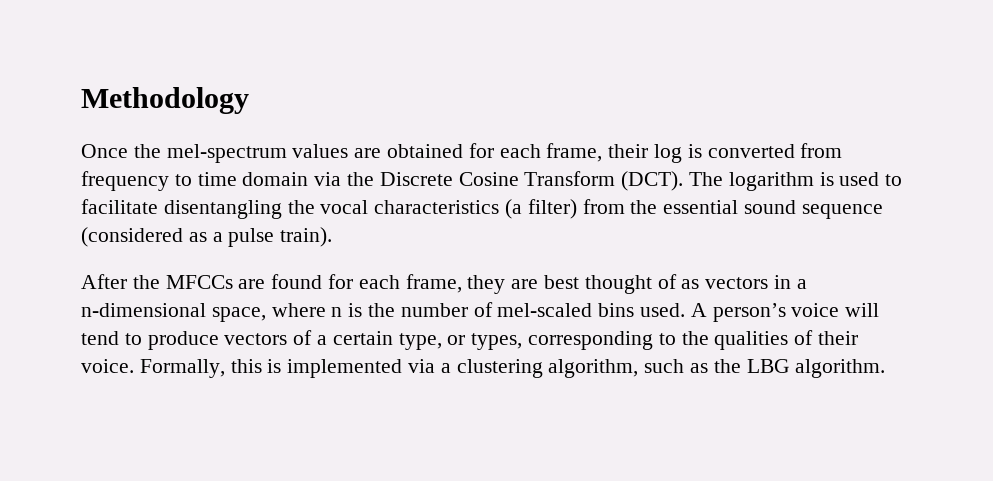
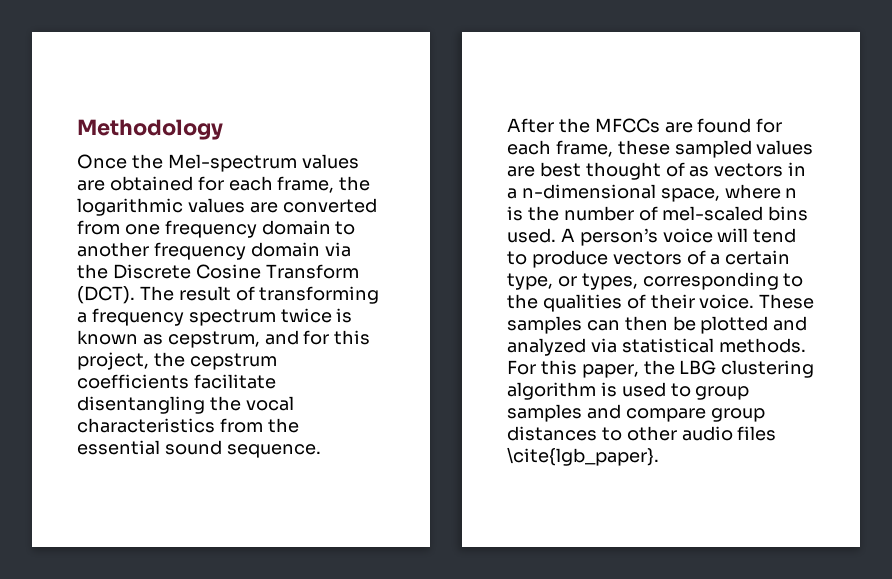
- Once the mel-spectrum values are obtained for each frame, their log is converted from frequency to time domain via the Discrete Cosine Transform (DCT).
+ Once the Mel-spectrum values are obtained for each frame, the logarithmic values are converted from one frequency domain to another frequency domain via the Discrete Cosine Transform (DCT).
- The logarithm is used to facilitate disentangling the vocal characteristics (a filter) from the essential sound sequence (considered as a pulse train).
+ The result of transforming a frequency spectrum twice is known as cepstrum, and for this project, the cepstrum coefficients facilitate disentangling the vocal characteristics from the essential sound sequence.
- After the MFCCs are found for each frame, they are best thought of as vectors in a n-dimensional space, where n is the number of mel-scaled bins used.
+ After the MFCCs are found for each frame, these sampled values are best thought of as vectors in a n-dimensional space, where n is the number of mel-scaled bins used.
- Formally, this is implemented via a clustering algorithm, such as the LBG algorithm.
+ These samples can then be plotted and analyzed via statistical methods. For this paper, the LBG clustering algorithm is used to group samples and compare group distances to other audio files \cite{lgb_paper}.

